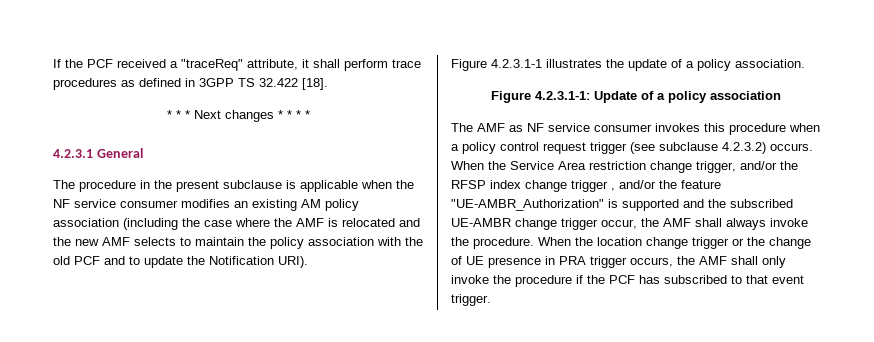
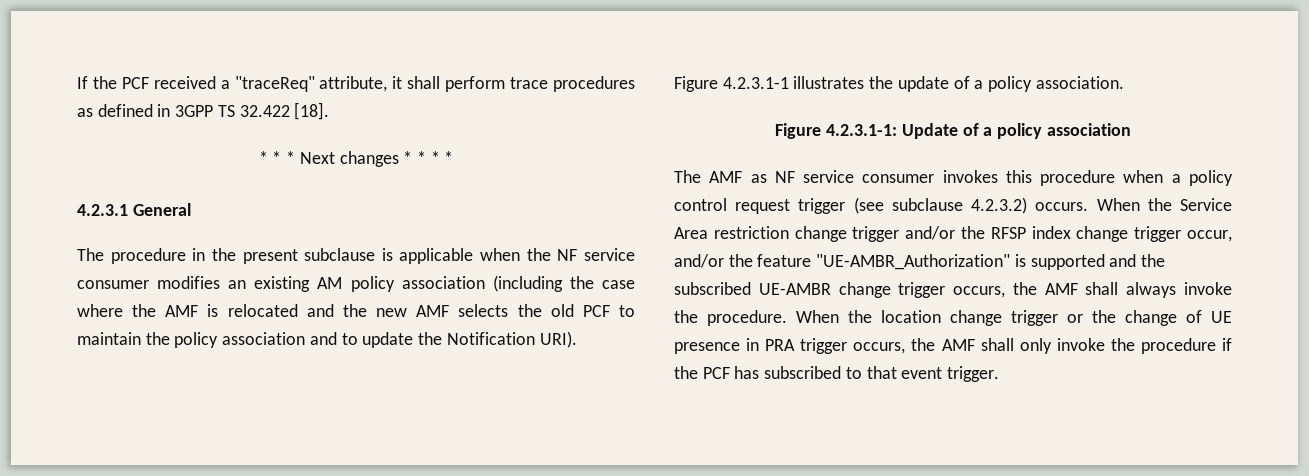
- The procedure in the present subclause is applicable when the NF service consumer modifies an existing AM policy association (including the case where the AMF is relocated and the new AMF selects to maintain the policy association with the old PCF and to update the Notification URI).
+ The procedure in the present subclause is applicable when the NF service consumer modifies an existing AM policy association (including the case where the AMF is relocated and the new AMF selects the old PCF to maintain the policy association and to update the Notification URI).
- When the Service Area restriction change trigger, and/or the RFSP index change trigger , and/or the feature "UE-AMBR_Authorization" is supported and the subscribed UE-AMBR change trigger occur, the AMF shall always invoke the procedure.
+ When the Service Area restriction change trigger and/or the RFSP index change trigger occur, and/or the feature "UE-AMBR_Authorization" is supported and the subscribed UE-AMBR change trigger occurs, the AMF shall always invoke the procedure.

